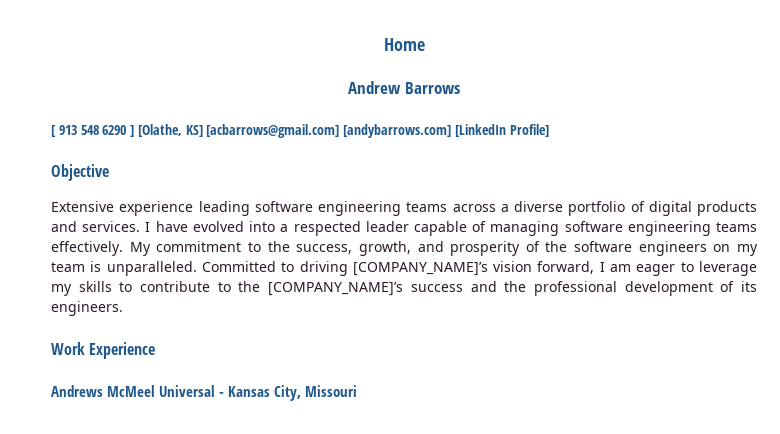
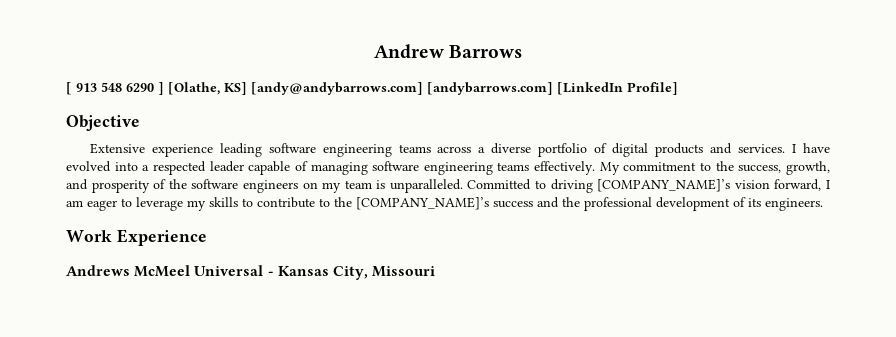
- Home
- [ 913 548 6290 ] [Olathe, KS] [acbarrows@gmail.com] [andybarrows.com] [LinkedIn Profile]
+ [ 913 548 6290 ] [Olathe, KS] [andy@andybarrows.com] [andybarrows.com] [LinkedIn Profile]

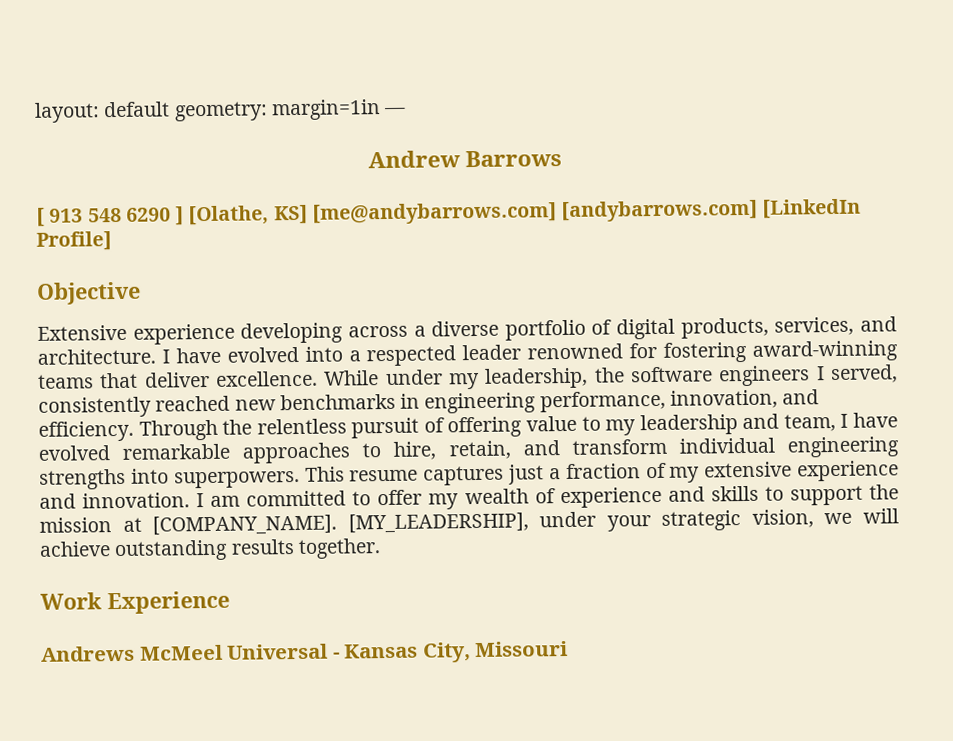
+ layout: default geometry: margin=1in —
- [ 913 548 6290 ] [Olathe, KS] [andy@andybarrows.com] [andybarrows.com] [LinkedIn Profile]
+ [ 913 548 6290 ] [Olathe, KS] [me@andybarrows.com] [andybarrows.com] [LinkedIn Profile]
- Extensive experience leading software engineering teams across a diverse portfolio of digital products and services.
+ Extensive experience developing across a diverse portfolio of digital products, services, and architecture.
- I have evolved into a respected leader capable of managing software engineering teams effectively. My commitment to the success, growth, and prosperity of the software engineers on my team is unparalleled. Committed to driving [COMPANY_NAME]’s vision forward, I am eager to leverage my skills to contribute to the [COMPANY_NAME]’s success and the professional development of its engineers.
+ I have evolved into a respected leader renowned for fostering award-winning teams that deliver excellence. While under my leadership, the software engineers I served, consistently reached new benchmarks in engineering performance, innovation, and efficiency. Through the relentless pursuit of offering value to my leadership and team, I have evolved remarkable approaches to hire, retain, and transform individual engineering strengths into superpowers. This resume captures just a fraction of my extensive experience and innovation. I am committed to offer my wealth of experience and skills to support the mission at [COMPANY_NAME]. [MY_LEADERSHIP], under your strategic vision, we will achieve outstanding results together.

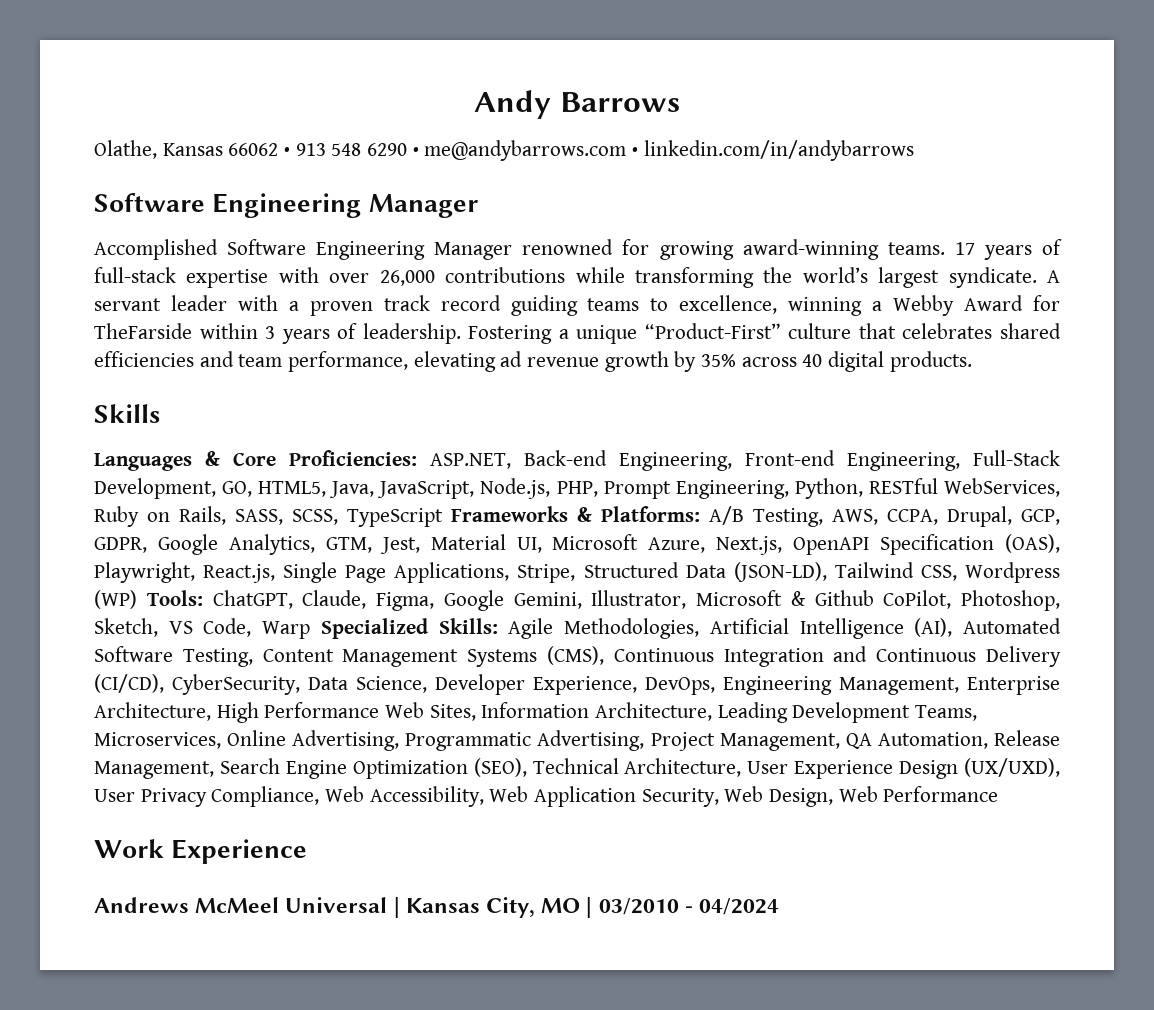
- layout: default geometry: margin=1in —
- Andrew Barrows
- [ 913 548 6290 ] [Olathe, KS] [me@andybarrows.com] [andybarrows.com] [LinkedIn Profile]
- Objective
- Extensive experience developing across a diverse portfolio of digital products, services, and architecture. I have evolved into a respected leader renowned for fostering award-winning teams that deliver excellence. While under my leadership, the software engineers I served, consistently reached new benchmarks in engineering performance, innovation, and efficiency. Through the relentless pursuit of offering value to my leadership and team, I have evolved remarkable approaches to hire, retain, and transform individual engineering strengths into superpowers. This resume captures just a fraction of my extensive experience and innovation. I am committed to offer my wealth of experience and skills to support the mission at [COMPANY_NAME]. [MY_LEADERSHIP], under your strategic vision, we will achieve outstanding results together.
+ Andy Barrows
+ Olathe, Kansas 66062 • 913 548 6290 • me@andybarrows.com • linkedin.com/in/andybarrows
+ Software Engineering Manager
+ Accomplished Software Engineering Manager renowned for growing award-winning teams. 17 years of full-stack expertise with over 26,000 contributions while transforming the world’s largest syndicate. A servant leader with a proven track record guiding teams to excellence, winning a Webby Award for TheFarside within 3 years of leadership. Fostering a unique “Product-First” culture that celebrates shared efficiencies and team performance, elevating ad revenue growth by 35% across 40 digital products.
+ Skills
+ Languages & Core Proficiencies: ASP.NET, Back-end Engineering, Front-end Engineering, Full-Stack Development, GO, HTML5, Java, JavaScript, Node.js, PHP, Prompt Engineering, Python, RESTful WebServices, Ruby on Rails, SASS, SCSS, TypeScript Frameworks & Platforms: A/B Testing, AWS, CCPA, Drupal, GCP, GDPR, Google Analytics, GTM, Jest, Material UI, Microsoft Azure, Next.js, OpenAPI Specification (OAS), Playwright, React.js, Single Page Applications, Stripe, Structured Data (JSON-LD), Tailwind CSS, Wordpress (WP) Tools: ChatGPT, Claude, Figma, Google Gemini, Illustrator, Microsoft & Github CoPilot, Photoshop, Sketch, VS Code, Warp Specialized Skills: Agile Methodologies, Artificial Intelligence (AI), Automated Software Testing, Content Management Systems (CMS), Continuous Integration and Continuous Delivery (CI/CD), CyberSecurity, Data Science, Developer Experience, DevOps, Engineering Management, Enterprise Architecture, High Performance Web Sites, Information Architecture, Leading Development Teams, Microservices, Online Advertising, Programmatic Advertising, Project Management, QA Automation, Release Management, Search Engine Optimization (SEO), Technical Architecture, User Experience Design (UX/UXD), User Privacy Compliance, Web Accessibility, Web Application Security, Web Design, Web Performance
- Andrews McMeel Universal - Kansas City, Missouri
+ Andrews McMeel Universal | Kansas City, MO | 03/2010 - 04/2024

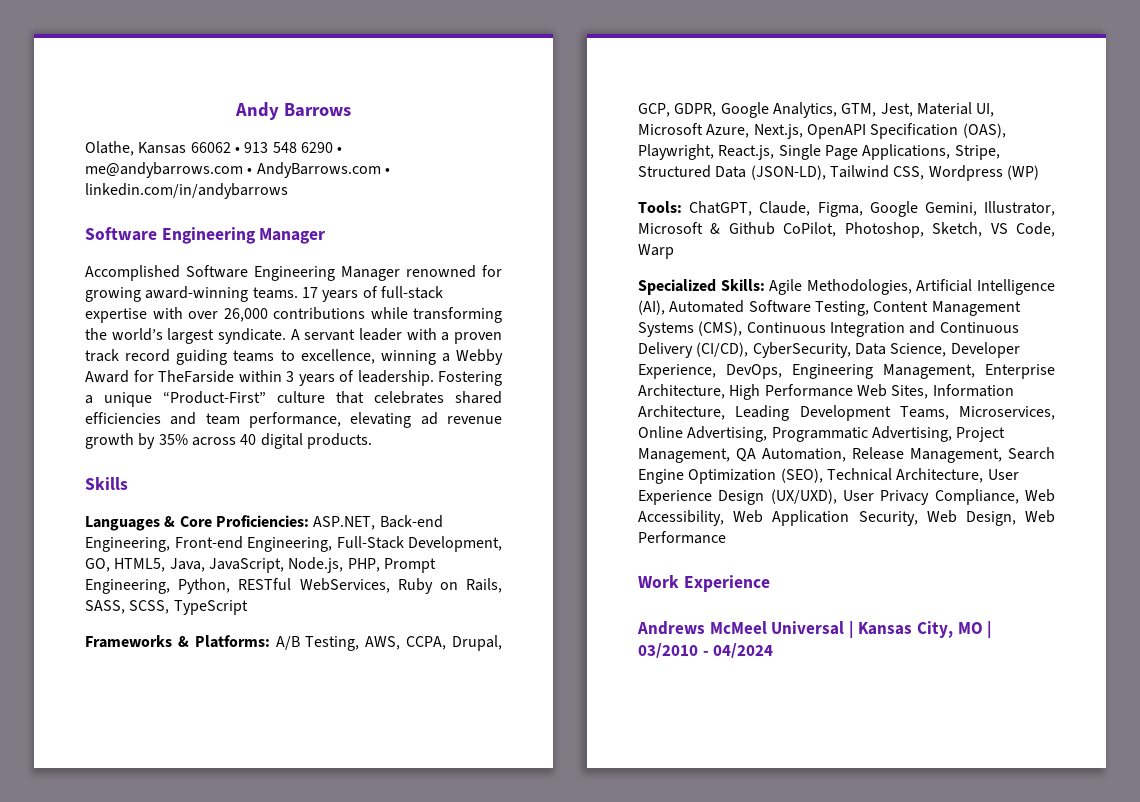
- Olathe, Kansas 66062 • 913 548 6290 • me@andybarrows.com • linkedin.com/in/andybarrows
+ Olathe, Kansas 66062 • 913 548 6290 • me@andybarrows.com • AndyBarrows.com • linkedin.com/in/andybarrows
- ASP.NET, Back-end Engineering, Front-end Engineering, Full-Stack Development, GO, HTML5, Java, JavaScript, Node.js, PHP, Prompt Engineering, Python, RESTful WebServices, Ruby on Rails, SASS, SCSS, TypeScript Frameworks & Platforms:
+ ASP.NET, Back-end Engineering, Front-end Engineering, Full-Stack Development, GO, HTML5, Java, JavaScript, Node.js, PHP, Prompt Engineering, Python, RESTful WebServices, Ruby on Rails, SASS, SCSS, TypeScript
+ Frameworks & Platforms:
- A/B Testing, AWS, CCPA, Drupal, GCP, GDPR, Google Analytics, GTM, Jest, Material UI, Microsoft Azure, Next.js, OpenAPI Specification (OAS), Playwright, React.js, Single Page Applications, Stripe, Structured Data (JSON-LD), Tailwind CSS, Wordpress (WP) Tools:
+ A/B Testing, AWS, CCPA, Drupal, GCP, GDPR, Google Analytics, GTM, Jest, Material UI, Microsoft Azure, Next.js, OpenAPI Specification (OAS), Playwright, React.js, Single Page Applications, Stripe, Structured Data (JSON-LD), Tailwind CSS, Wordpress (WP)
+ Tools:
- ChatGPT, Claude, Figma, Google Gemini, Illustrator, Microsoft & Github CoPilot, Photoshop, Sketch, VS Code, Warp Specialized Skills:
+ ChatGPT, Claude, Figma, Google Gemini, Illustrator, Microsoft & Github CoPilot, Photoshop, Sketch, VS Code, Warp
+ Specialized Skills:

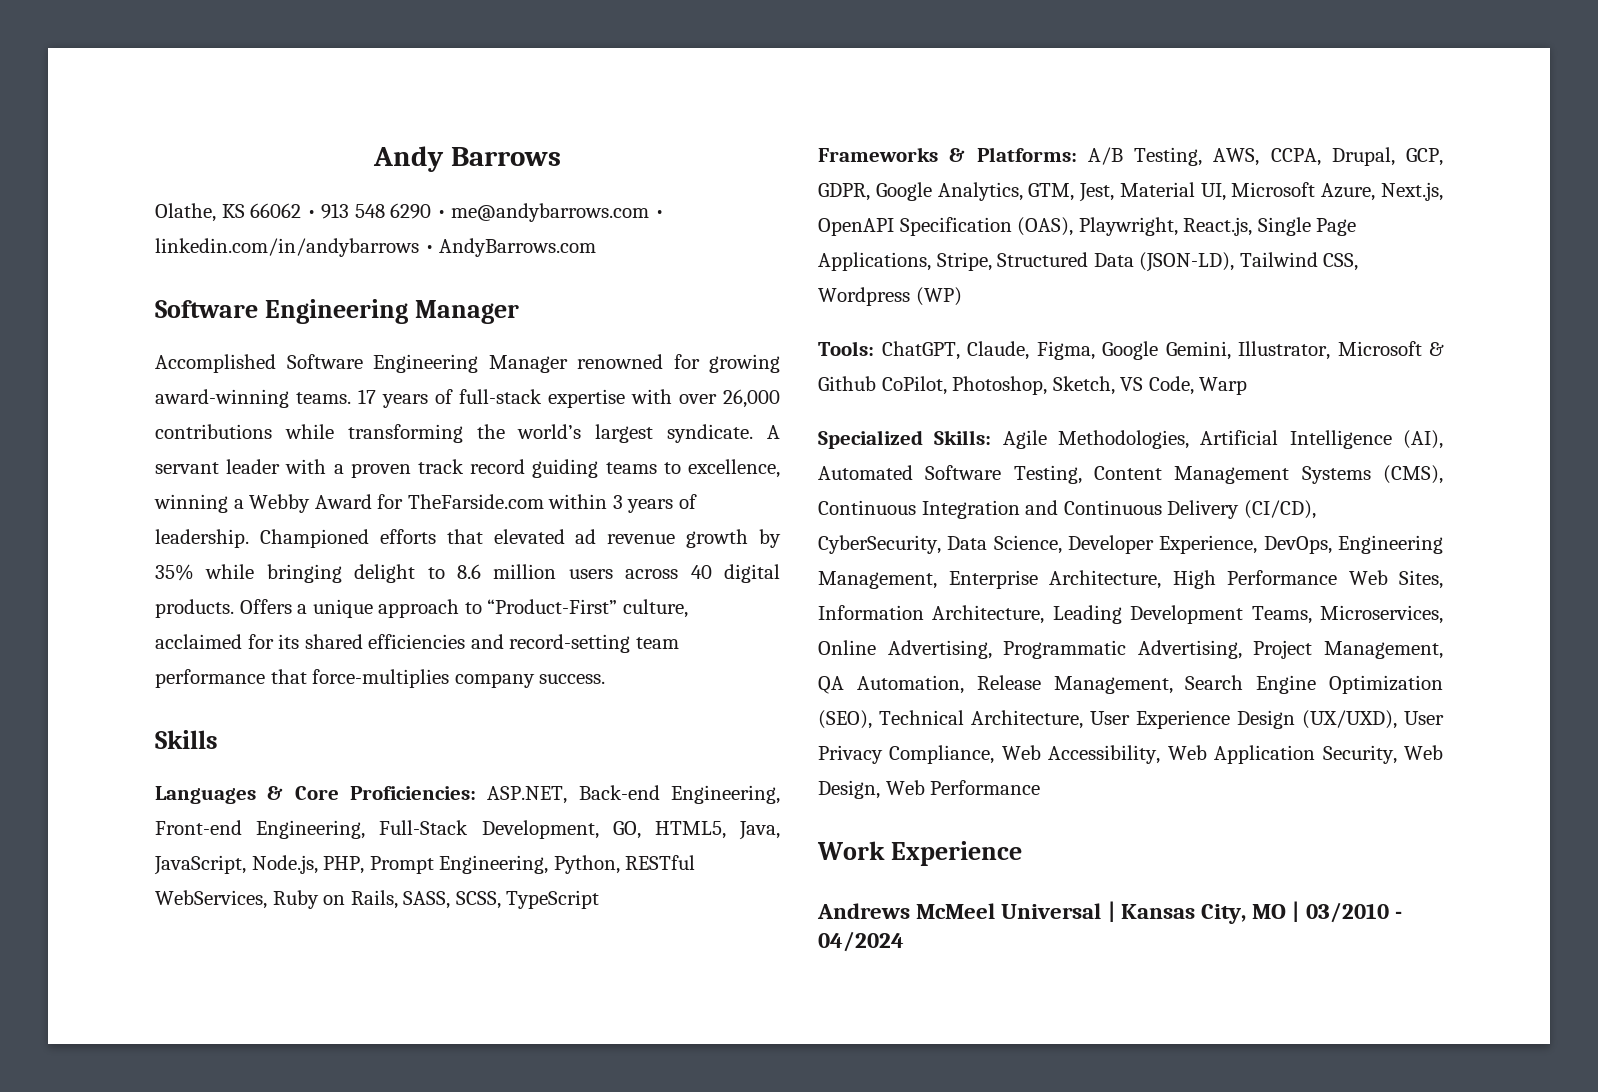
- Olathe, Kansas 66062 • 913 548 6290 • me@andybarrows.com • AndyBarrows.com • linkedin.com/in/andybarrows
+ Olathe, KS 66062 • 913 548 6290 • me@andybarrows.com • linkedin.com/in/andybarrows • AndyBarrows.com
- A servant leader with a proven track record guiding teams to excellence, winning a Webby Award for TheFarside within 3 years of leadership.
+ A servant leader with a proven track record guiding teams to excellence, winning a Webby Award for TheFarside.com within 3 years of leadership.
- Fostering a unique “Product-First” culture that celebrates shared efficiencies and team performance, elevating ad revenue growth by 35% across 40 digital products.
+ Championed efforts that elevated ad revenue growth by 35% while bringing delight to 8.6 million users across 40 digital products. Offers a unique approach to “Product-First” culture, acclaimed for its shared efficiencies and record-setting team performance that force-multiplies company success.

